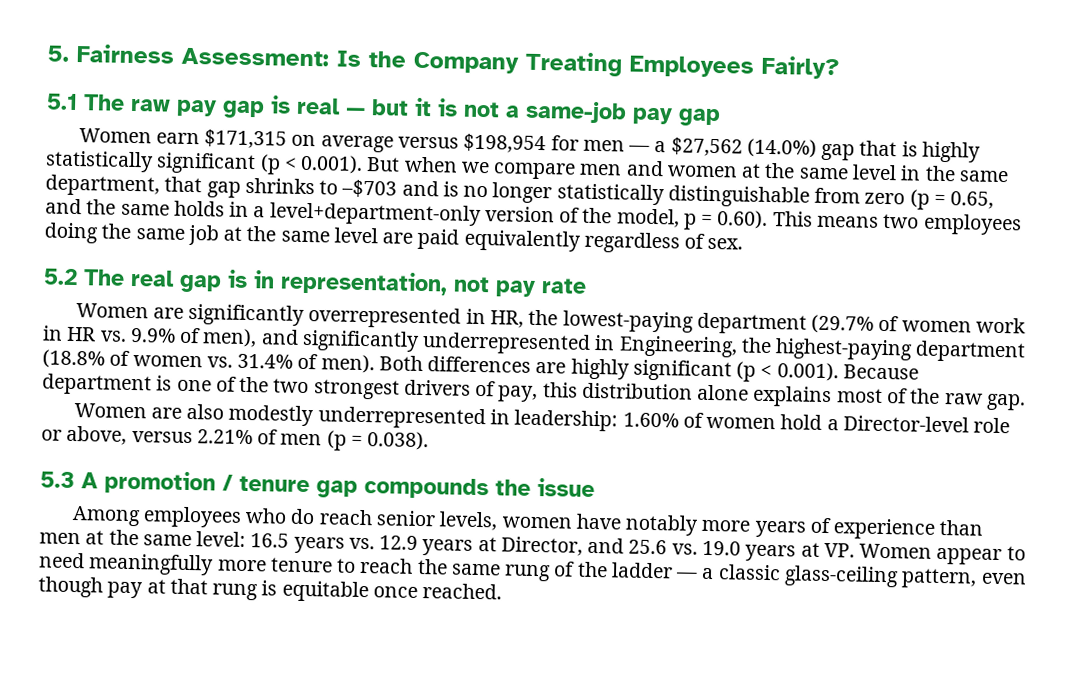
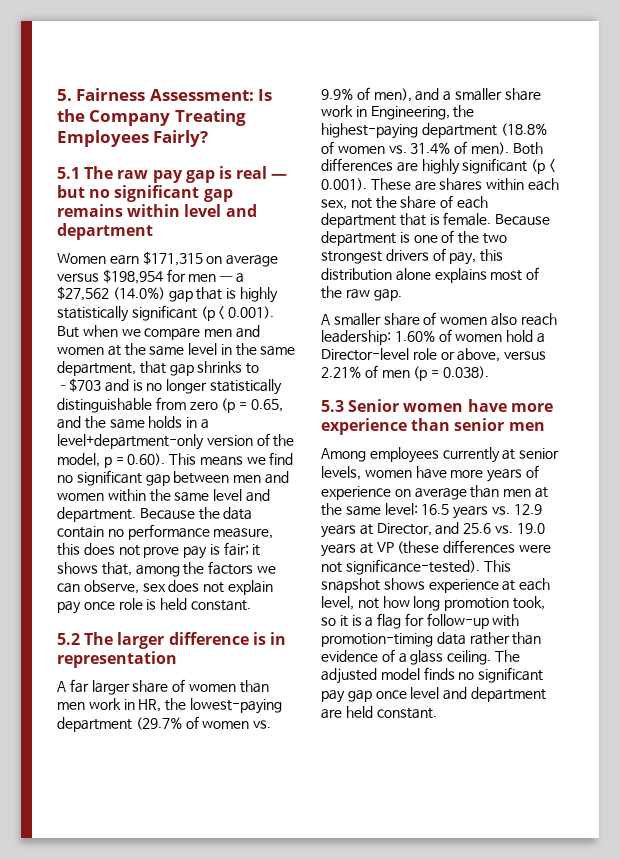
- 5.1 The raw pay gap is real — but it is not a same-job pay gap
+ 5.1 The raw pay gap is real — but no significant gap remains within level and department
- Women earn $171,315 on average versus $198,954 for men — a $27,562 (14.0%) gap that is highly statistically significant (p < 0.001). But when we compare men and women at the same level in the same department, that gap shrinks to –$703 and is no longer statistically distinguishable from zero (p = 0.65, and the same holds in a level+department-only version of the model, p = 0.60). This means two employees doing the same job at the same level are paid equivalently regardless of sex.
- 5.2 The real gap is in representation, not pay rate
- Women are significantly overrepresented in HR, the lowest-paying department (29.7% of women work in HR vs. 9.9% of men), and significantly underrepresented in Engineering, the highest-paying department (18.8% of women vs. 31.4% of men).
+ Women earn $171,315 on average versus $198,954 for men — a $27,562 (14.0%) gap that is highly statistically significant (p < 0.001). But when we compare men and women at the same level in the same department, that gap shrinks to –$703 and is no longer statistically distinguishable from zero (p = 0.65, and the same holds in a level+department-only version of the model, p = 0.60). This means we find no significant gap between men and women within the same level and department. Because the data contain no performance measure, this does not prove pay is fair; it shows that, among the factors we can observe, sex does not explain pay once role is held constant.
+ 5.2 The larger difference is in representation
+ A far larger share of women than men work in HR, the lowest-paying department (29.7% of women vs. 9.9% of men), and a smaller share work in Engineering, the highest-paying department (18.8% of women vs. 31.4% of men).
- Both differences are highly significant (p < 0.001). Because department is one of the two strongest drivers of pay, this distribution alone explains most of the raw gap.
+ Both differences are highly significant (p < 0.001). These are shares within each sex, not the share of each department that is female. Because department is one of the two strongest drivers of pay, this distribution alone explains most of the raw gap.
- Women are also modestly underrepresented in leadership: 1.60% of women hold a Director-level role or above, versus 2.21% of men (p = 0.038).
+ A smaller share of women also reach leadership: 1.60% of women hold a Director-level role or above, versus 2.21% of men (p = 0.038).
- 5.3 A promotion / tenure gap compounds the issue
+ 5.3 Senior women have more experience than senior men
- Among employees who do reach senior levels, women have notably more years of experience than men at the same level: 16.5 years vs. 12.9 years at Director, and 25.6 vs. 19.0 years at VP. Women appear to need meaningfully more tenure to reach the same rung of the ladder — a classic glass-ceiling pattern, even though pay at that rung is equitable once reached.
+ Among employees currently at senior levels, women have more years of experience on average than men at the same level: 16.5 years vs. 12.9 years at Director, and 25.6 vs. 19.0 years at VP (these differences were not significance-tested). This snapshot shows experience at each level, not how long promotion took, so it is a flag for follow-up with promotion-timing data rather than evidence of a glass ceiling. The adjusted model finds no significant pay gap once level and department are held constant.

